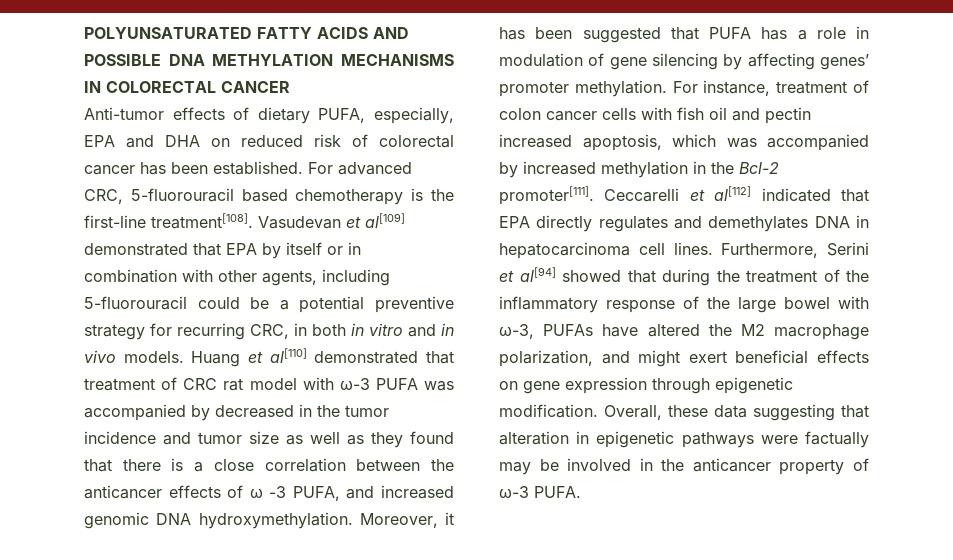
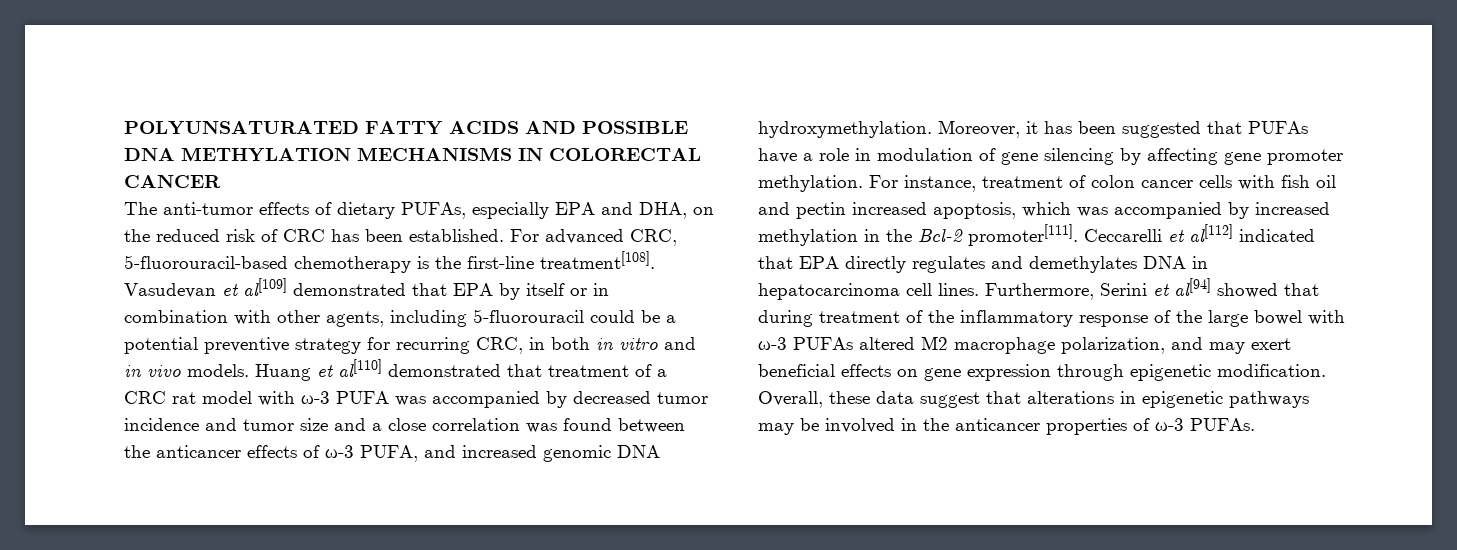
- Anti-tumor effects of dietary PUFA, especially, EPA and DHA on reduced risk of colorectal cancer has been established.
+ The anti-tumor effects of dietary PUFAs, especially EPA and DHA, on the reduced risk of CRC has been established.
- For advanced CRC, 5-fluorouracil based chemotherapy is the first-line treatment[108].
+ For advanced CRC, 5-fluorouracil-based chemotherapy is the first-line treatment[108].
- Huang et al[110] demonstrated that treatment of CRC rat model with ω-3 PUFA was accompanied by decreased in the tumor incidence and tumor size as well as they found that there is a close correlation between the anticancer effects of ω -3 PUFA, and increased genomic DNA hydroxymethylation.
+ Huang et al[110] demonstrated that treatment of a CRC rat model with ω-3 PUFA was accompanied by decreased tumor incidence and tumor size and a close correlation was found between the anticancer effects of ω-3 PUFA, and increased genomic DNA hydroxymethylation.
- Moreover, it has been suggested that PUFA has a role in modulation of gene silencing by affecting genes’ promoter methylation.
+ Moreover, it has been suggested that PUFAs have a role in modulation of gene silencing by affecting gene promoter methylation.
- Furthermore, Serini et al[94] showed that during the treatment of the inflammatory response of the large bowel with ω-3, PUFAs have altered the M2 macrophage polarization, and might exert beneficial effects on gene expression through epigenetic modification.
+ Furthermore, Serini et al[94] showed that during treatment of the inflammatory response of the large bowel with ω-3 PUFAs altered M2 macrophage polarization, and may exert beneficial effects on gene expression through epigenetic modification.
- Overall, these data suggesting that alteration in epigenetic pathways were factually may be involved in the anticancer property of ω-3 PUFA.
+ Overall, these data suggest that alterations in epigenetic pathways may be involved in the anticancer properties of ω-3 PUFAs.

